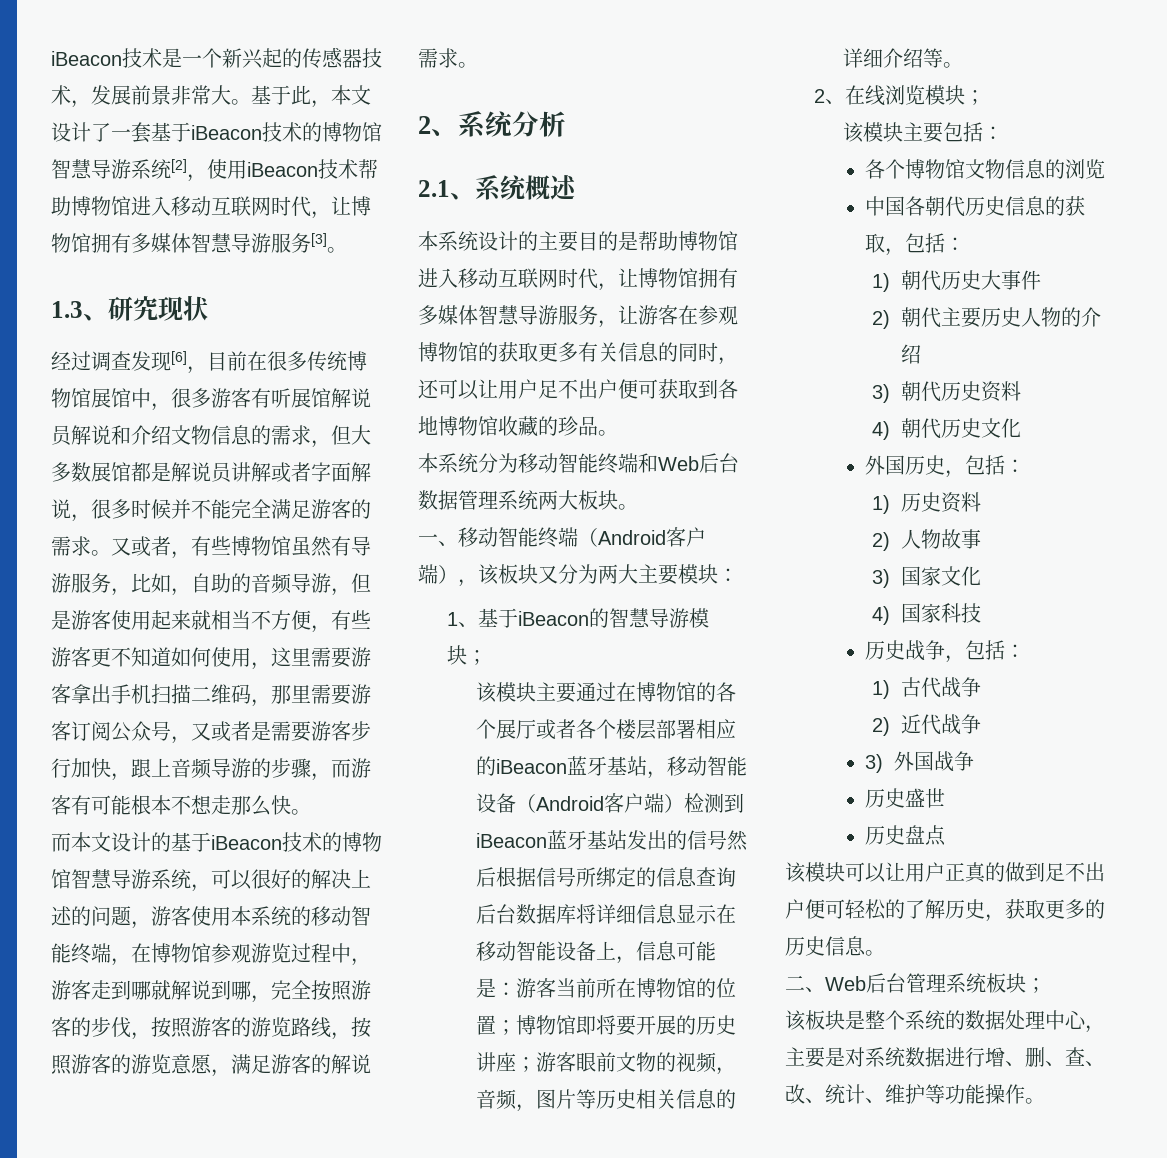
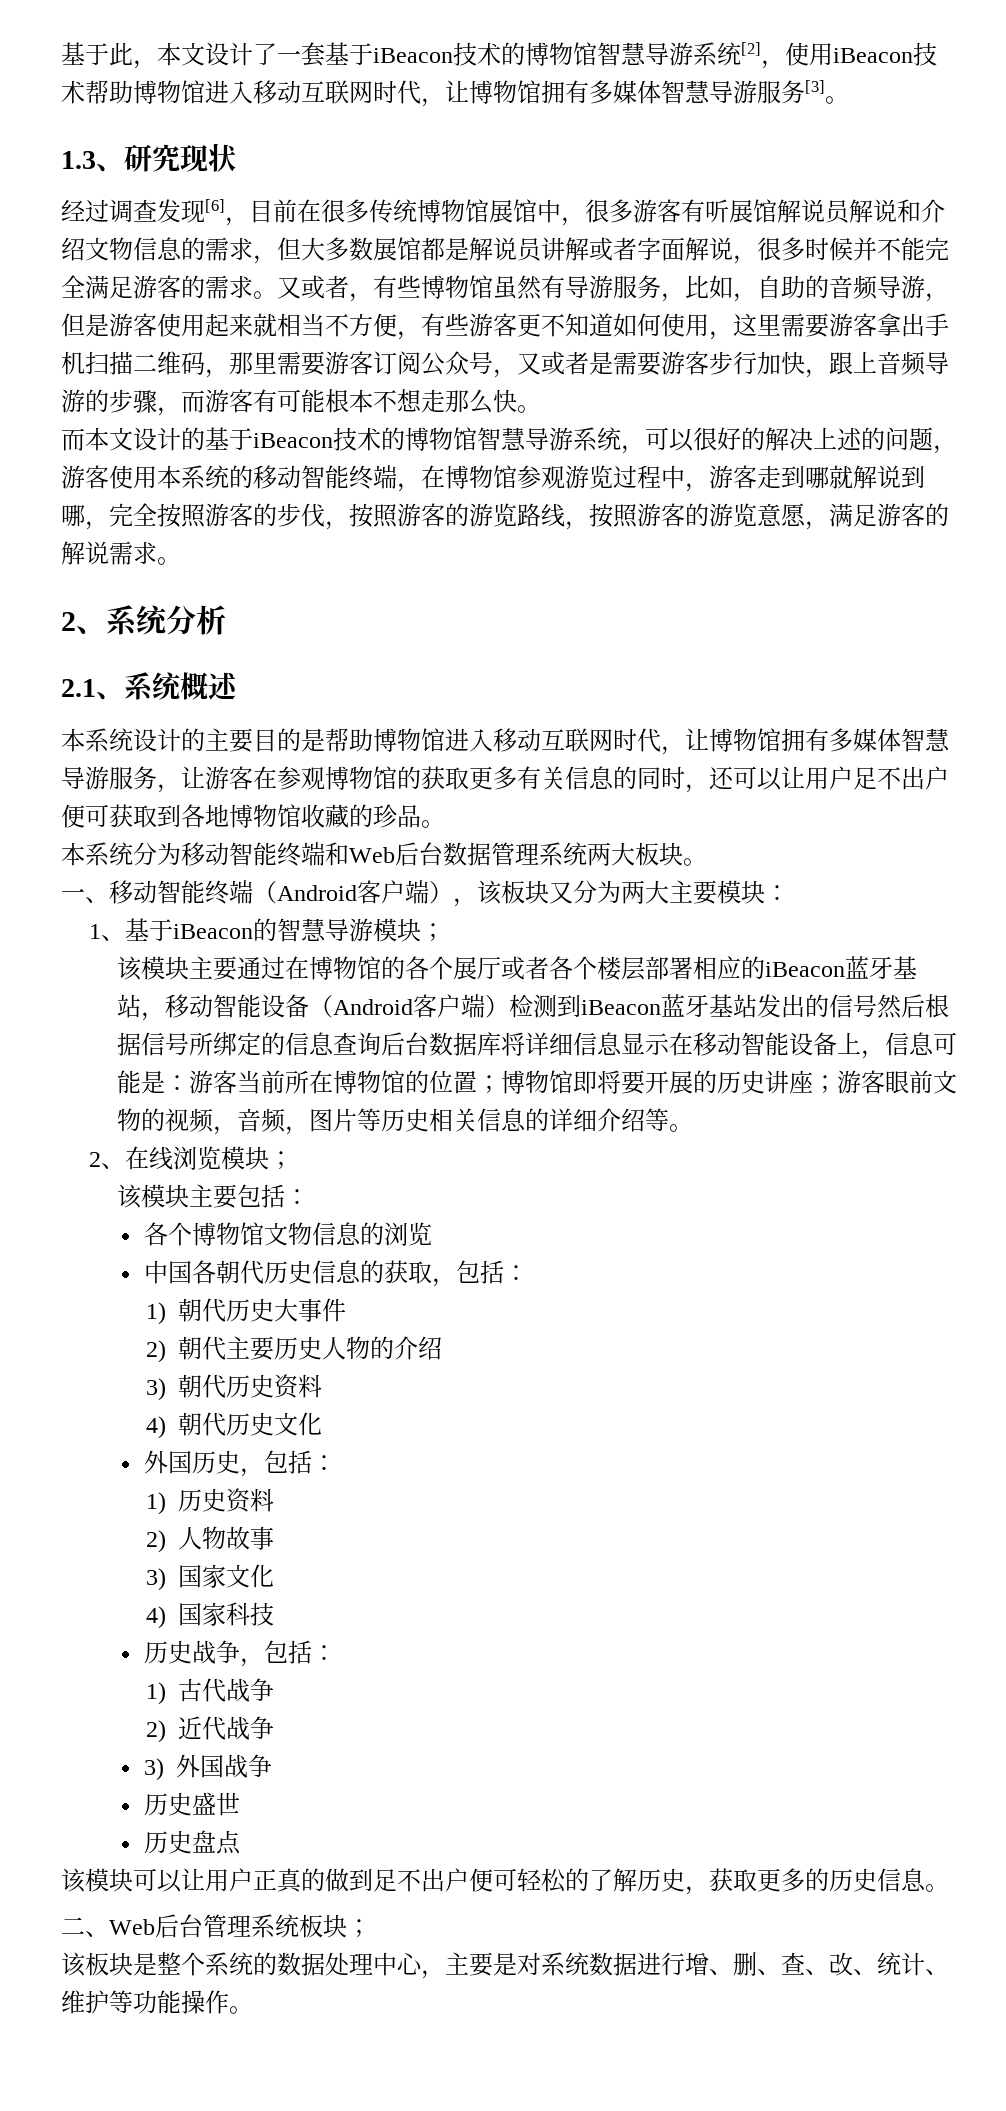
- iBeacon技术是一个新兴起的传感器技术，发展前景非常大。

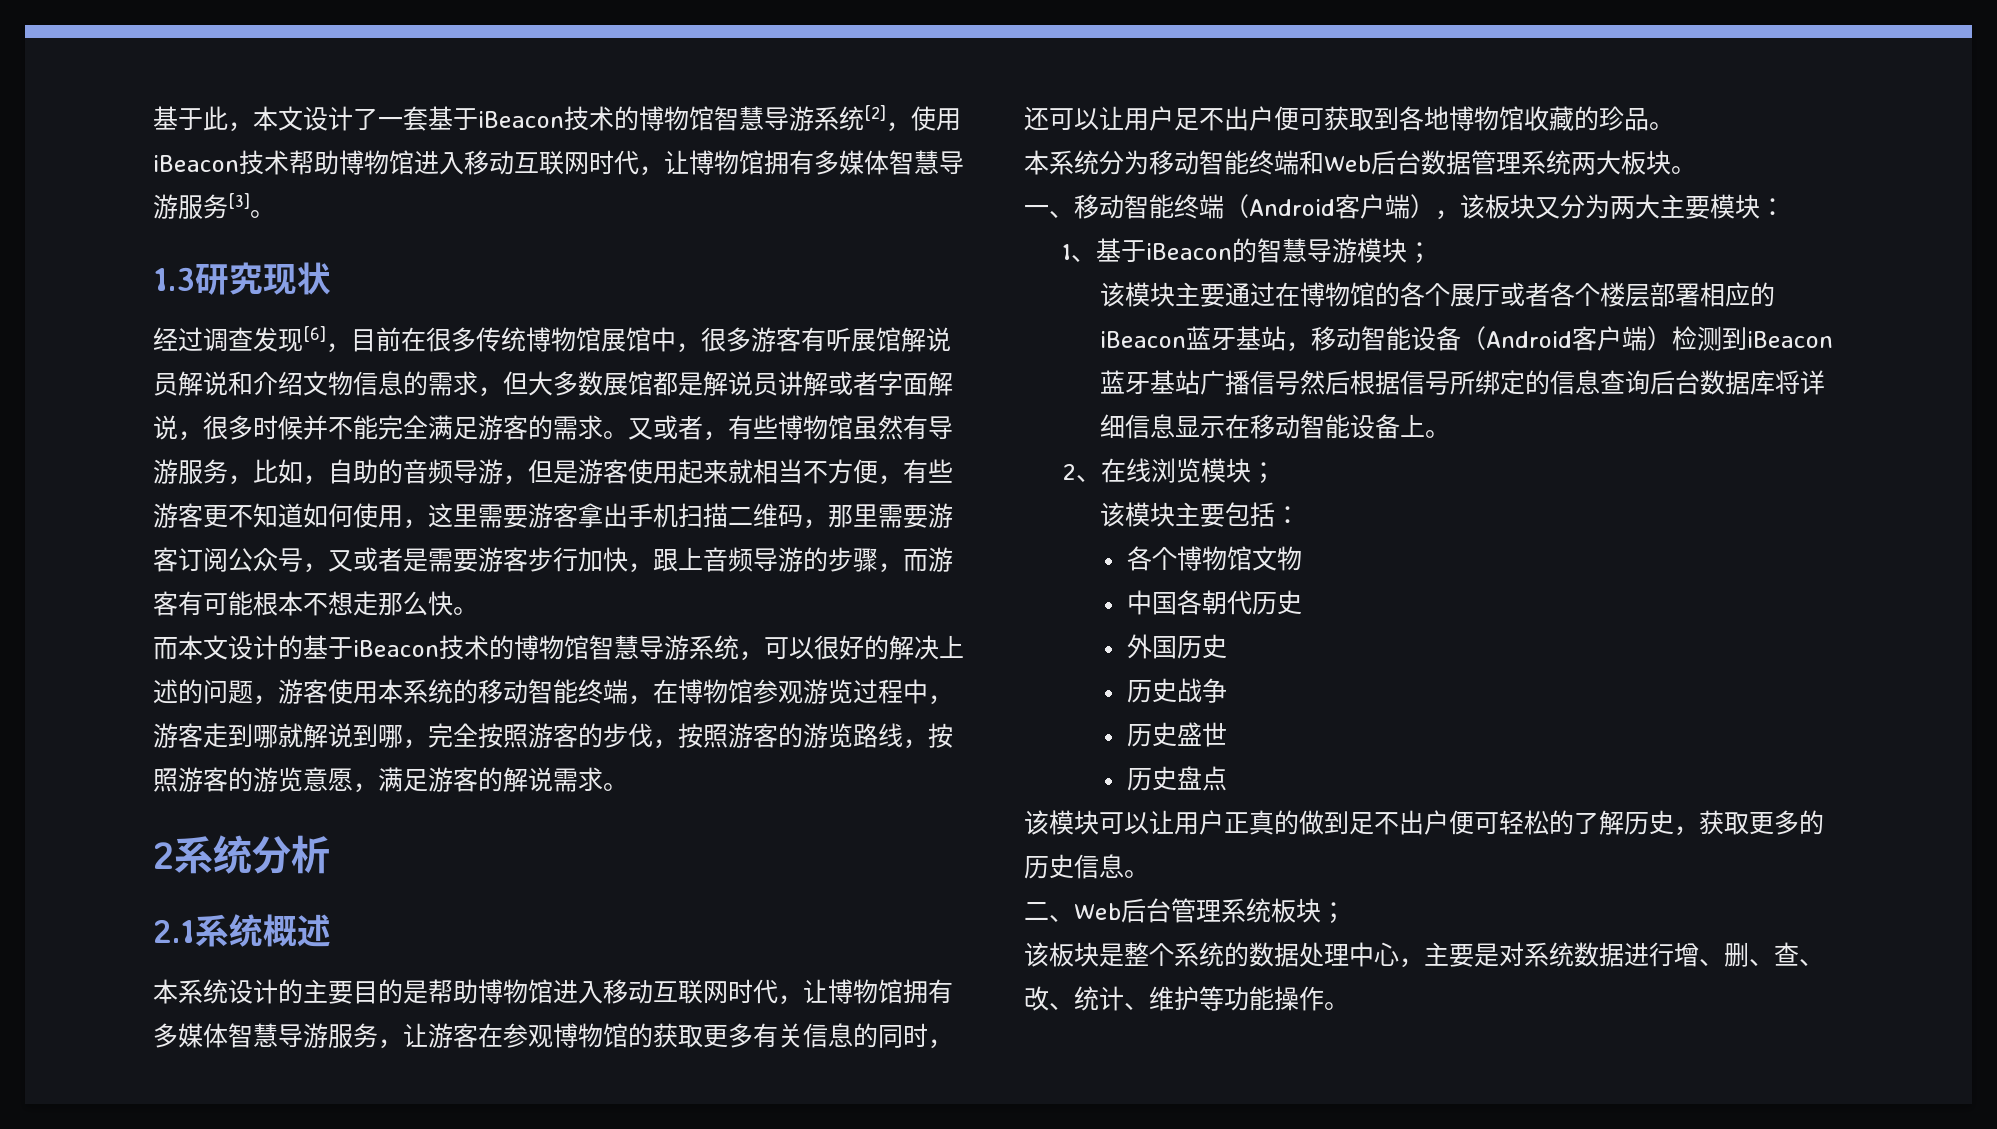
- 1.3、研究现状
+ 1.3研究现状
- 2、系统分析
+ 2系统分析
- 2.1、系统概述
+ 2.1系统概述
- 该模块主要通过在博物馆的各个展厅或者各个楼层部署相应的iBeacon蓝牙基站，移动智能设备（Android客户端）检测到iBeacon蓝牙基站发出的信号然后根据信号所绑定的信息查询后台数据库将详细信息显示在移动智能设备上，信息可能是：游客当前所在博物馆的位置；博物馆即将要开展的历史讲座；游客眼前文物的视频，音频，图片等历史相关信息的详细介绍等。
+ 该模块主要通过在博物馆的各个展厅或者各个楼层部署相应的iBeacon蓝牙基站，移动智能设备（Android客户端）检测到iBeacon蓝牙基站广播信号然后根据信号所绑定的信息查询后台数据库将详细信息显示在移动智能设备上。
- 各个博物馆文物信息的浏览
+ 各个博物馆文物
- 中国各朝代历史信息的获取，包括：
- 1)朝代历史大事件
- 2)朝代主要历史人物的介绍
- 3)朝代历史资料
- 4)朝代历史文化
- 外国历史，包括：
- 1)历史资料
- 2)人物故事
- 3)国家文化
- 4)国家科技
- 历史战争，包括：
- 1)古代战争
- 2)近代战争
- 3)外国战争
+ 中国各朝代历史
+ 外国历史
+ 历史战争

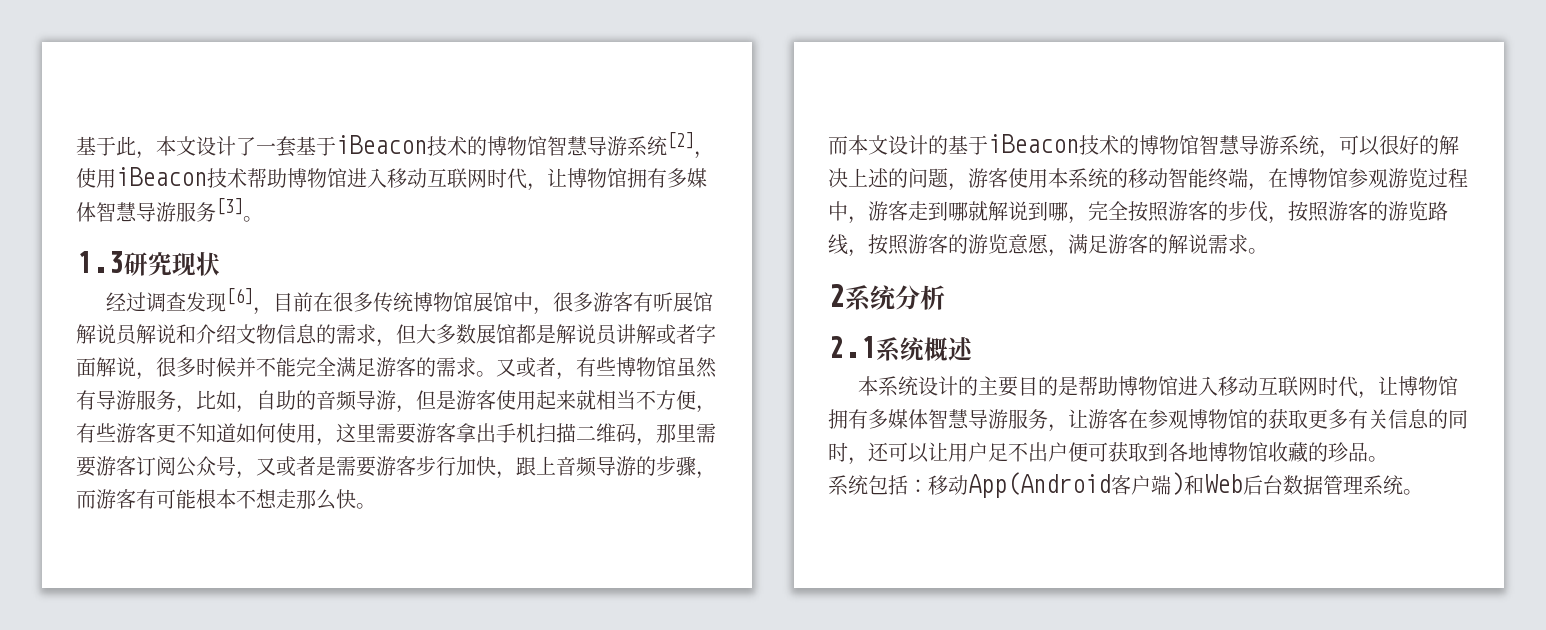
- 本系统分为移动智能终端和Web后台数据管理系统两大板块。
- 一、移动智能终端（Android客户端），该板块又分为两大主要模块：
- 1、基于iBeacon的智慧导游模块；
- 该模块主要通过在博物馆的各个展厅或者各个楼层部署相应的iBeacon蓝牙基站，移动智能设备（Android客户端）检测到iBeacon蓝牙基站广播信号然后根据信号所绑定的信息查询后台数据库将详细信息显示在移动智能设备上。
- 2、在线浏览模块；
- 该模块主要包括：
- 各个博物馆文物
- 中国各朝代历史
- 外国历史
- 历史战争
- 历史盛世
- 历史盘点
- 该模块可以让用户正真的做到足不出户便可轻松的了解历史，获取更多的历史信息。
- 二、Web后台管理系统板块；
- 该板块是整个系统的数据处理中心，主要是对系统数据进行增、删、查、改、统计、维护等功能操作。
+ 系统包括：移动App(Android客户端)和Web后台数据管理系统。

